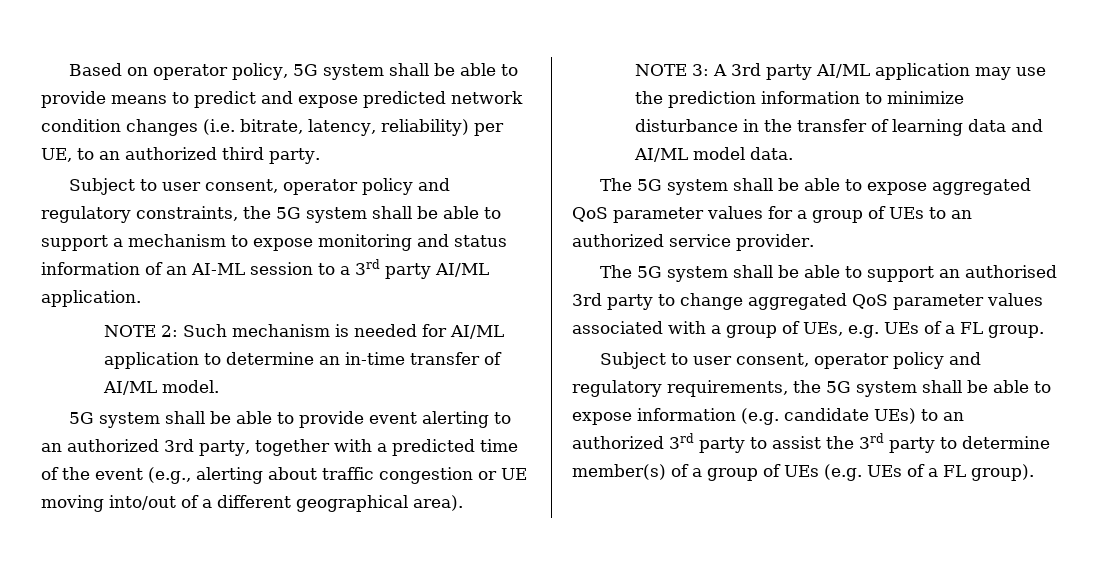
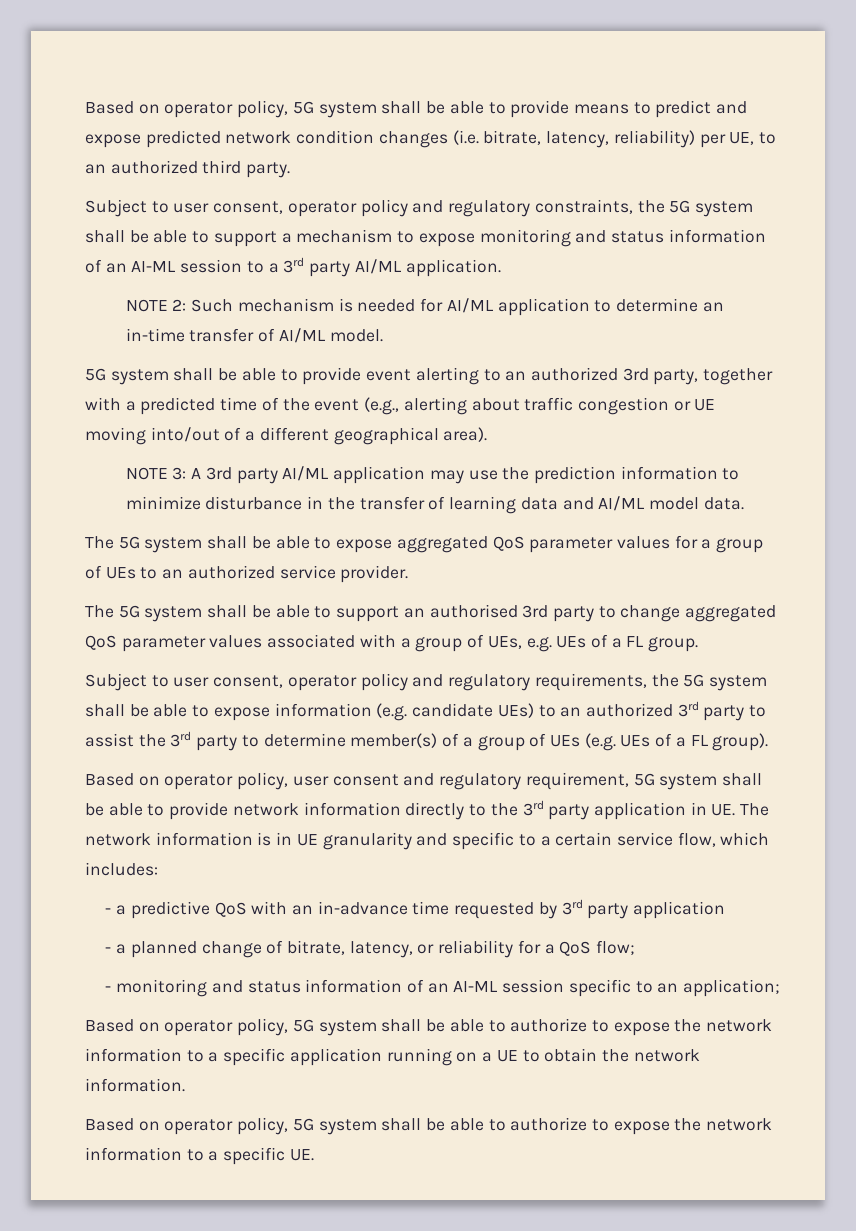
+ Based on operator policy, user consent and regulatory requirement, 5G system shall be able to provide network information directly to the 3rd party application in UE. The network information is in UE granularity and specific to a certain service flow, which includes:
+ - a predictive QoS with an in-advance time requested by 3rd party application
+ - a planned change of bitrate, latency, or reliability for a QoS flow;
+ - monitoring and status information of an AI-ML session specific to an application;
+ Based on operator policy, 5G system shall be able to authorize to expose the network information to a specific application running on a UE to obtain the network information.
+ Based on operator policy, 5G system shall be able to authorize to expose the network information to a specific UE.

